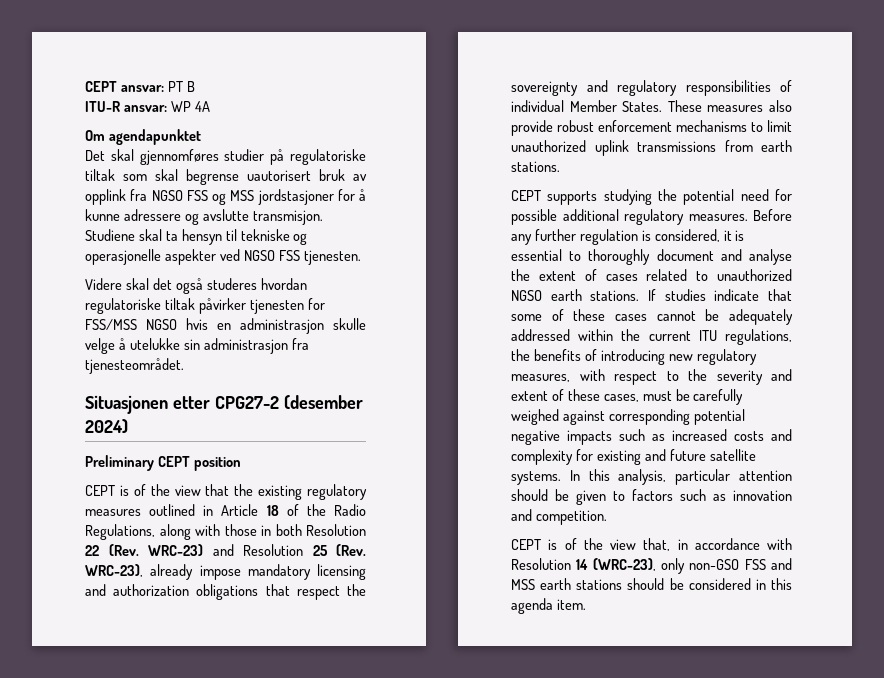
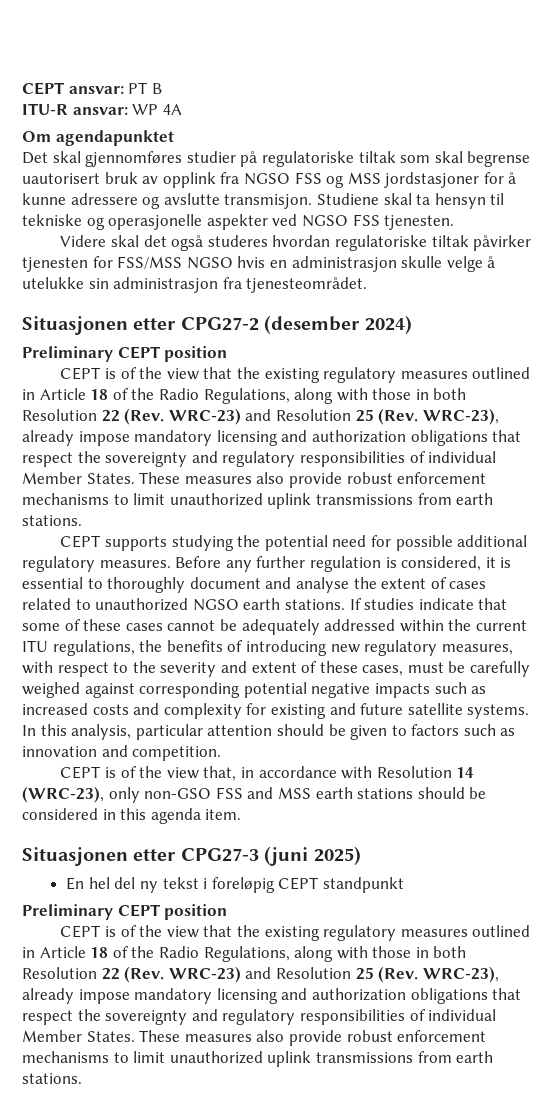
+ Situasjonen etter CPG27-3 (juni 2025)
+ En hel del ny tekst i foreløpig CEPT standpunkt
+ Preliminary CEPT position
+ CEPT is of the view that the existing regulatory measures outlined in Article 18 of the Radio Regulations, along with those in both Resolution 22 (Rev. WRC-23) and Resolution 25 (Rev. WRC-23), already impose mandatory licensing and authorization obligations that respect the sovereignty and regulatory responsibilities of individual Member States. These measures also provide robust enforcement mechanisms to limit unauthorized uplink transmissions from earth stations.

